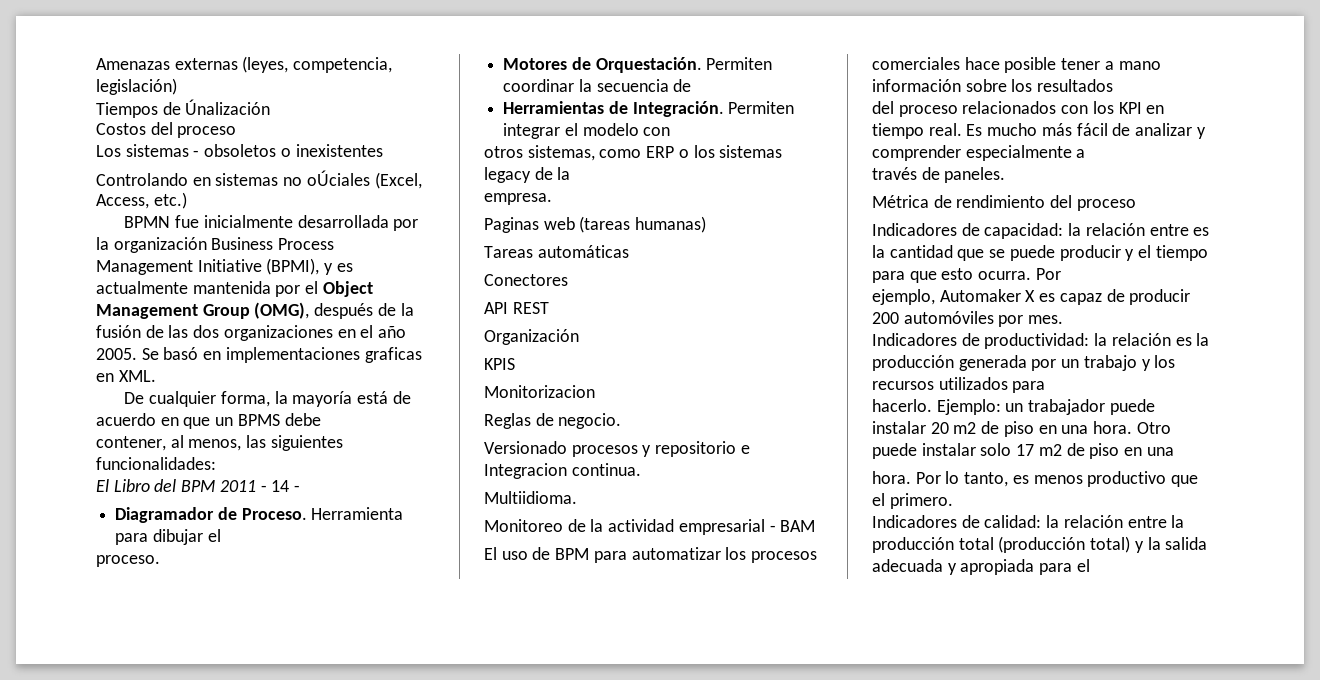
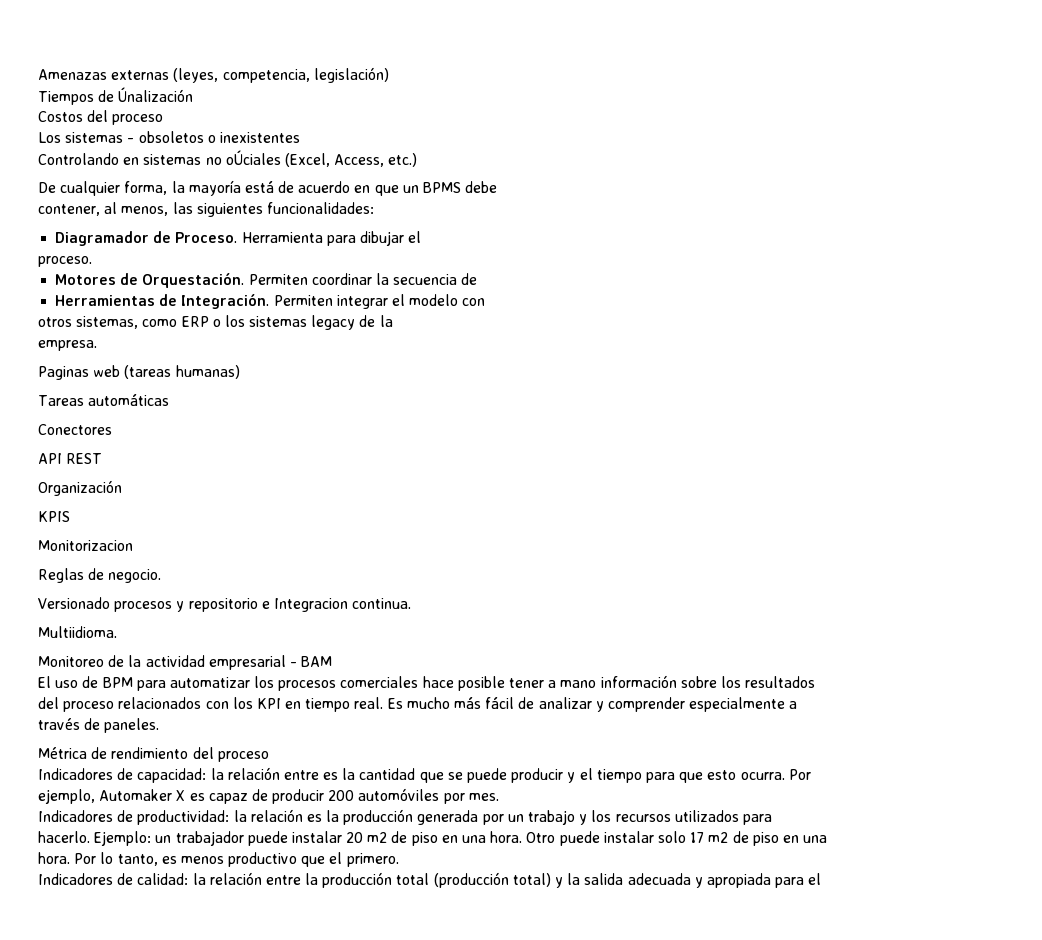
- BPMN fue inicialmente desarrollada por la organización Business Process Management Initiative (BPMI), y es actualmente mantenida por el Object Management Group (OMG), después de la fusión de las dos organizaciones en el año 2005. Se basó en implementaciones graficas en XML.
- El Libro del BPM 2011 - 14 -

